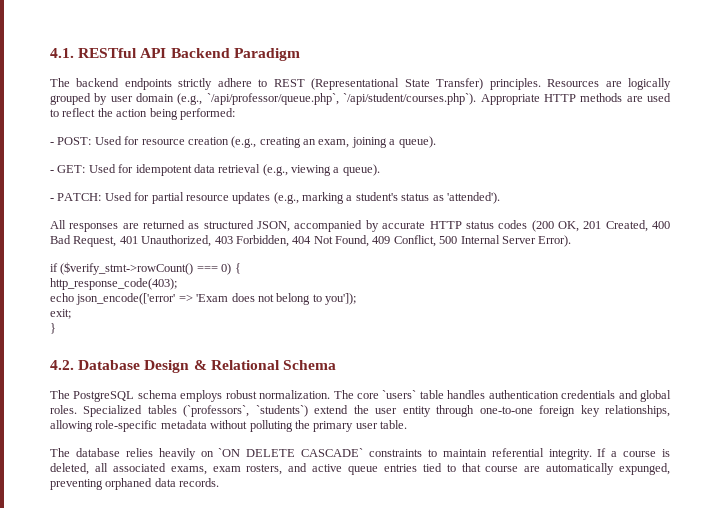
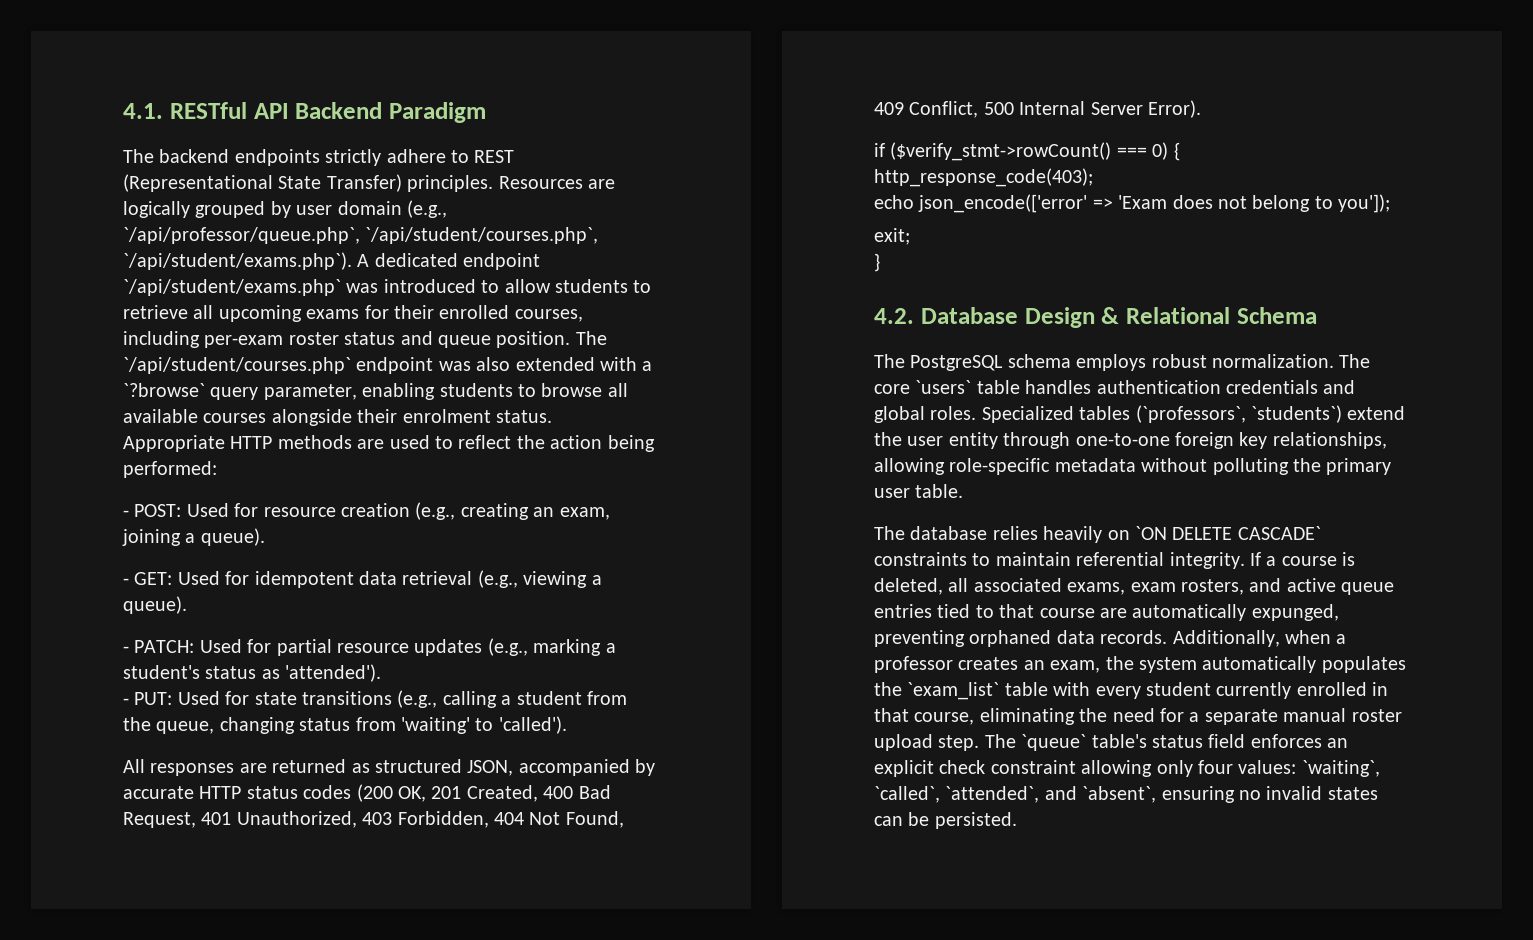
- Resources are logically grouped by user domain (e.g., `/api/professor/queue.php`, `/api/student/courses.php`). Appropriate HTTP methods are used to reflect the action being performed:
+ Resources are logically grouped by user domain (e.g., `/api/professor/queue.php`, `/api/student/courses.php`, `/api/student/exams.php`). A dedicated endpoint `/api/student/exams.php` was introduced to allow students to retrieve all upcoming exams for their enrolled courses, including per-exam roster status and queue position. The `/api/student/courses.php` endpoint was also extended with a `?browse` query parameter, enabling students to browse all available courses alongside their enrolment status. Appropriate HTTP methods are used to reflect the action being performed:
+ - PUT: Used for state transitions (e.g., calling a student from the queue, changing status from 'waiting' to 'called').
+ Additionally, when a professor creates an exam, the system automatically populates the `exam_list` table with every student currently enrolled in that course, eliminating the need for a separate manual roster upload step. The `queue` table's status field enforces an explicit check constraint allowing only four values: `waiting`, `called`, `attended`, and `absent`, ensuring no invalid states can be persisted.

